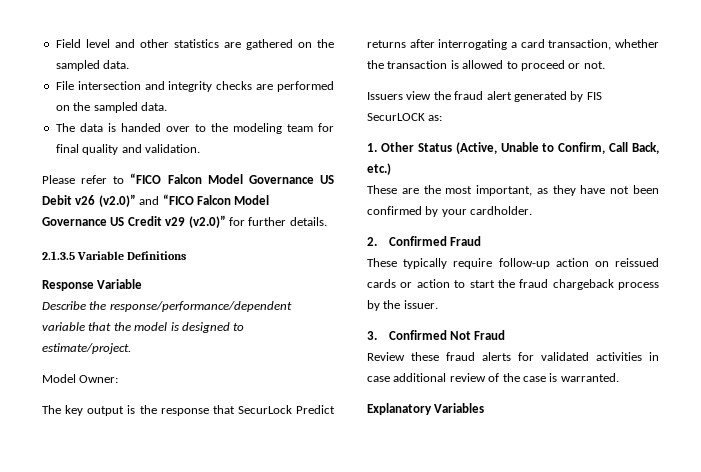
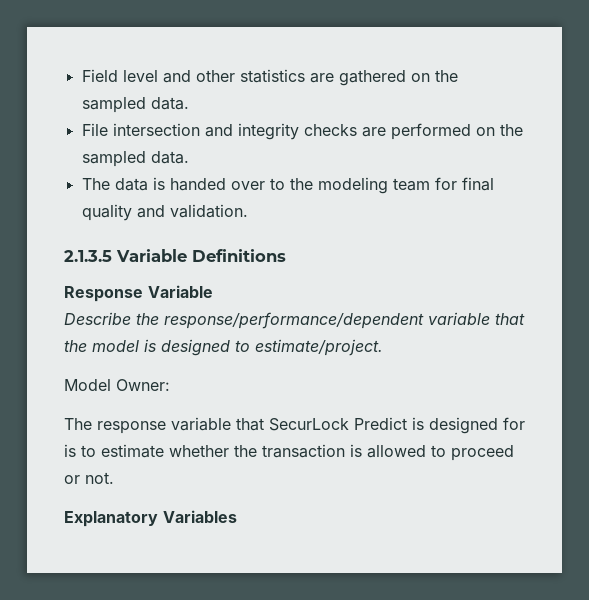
- Please refer to “FICO Falcon Model Governance US Debit v26 (v2.0)” and “FICO Falcon Model Governance US Credit v29 (v2.0)” for further details.
- The key output is the response that SecurLock Predict returns after interrogating a card transaction, whether the transaction is allowed to proceed or not.
+ The response variable that SecurLock Predict is designed for is to estimate whether the transaction is allowed to proceed or not.
- Issuers view the fraud alert generated by FIS SecurLOCK as:
- 1. Other Status (Active, Unable to Confirm, Call Back, etc.)
- These are the most important, as they have not been confirmed by your cardholder.
- 2. Confirmed Fraud
- These typically require follow-up action on reissued cards or action to start the fraud chargeback process by the issuer.
- 3. Confirmed Not Fraud
- Review these fraud alerts for validated activities in case additional review of the case is warranted.

